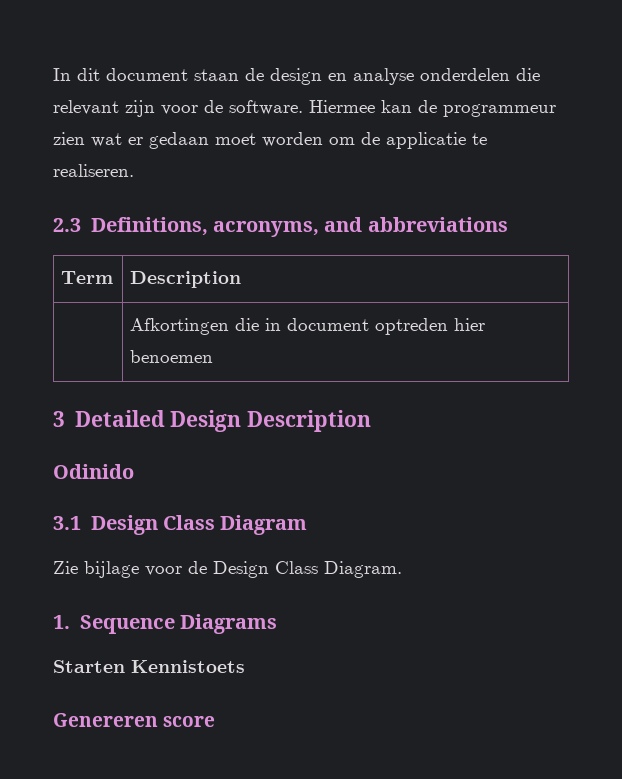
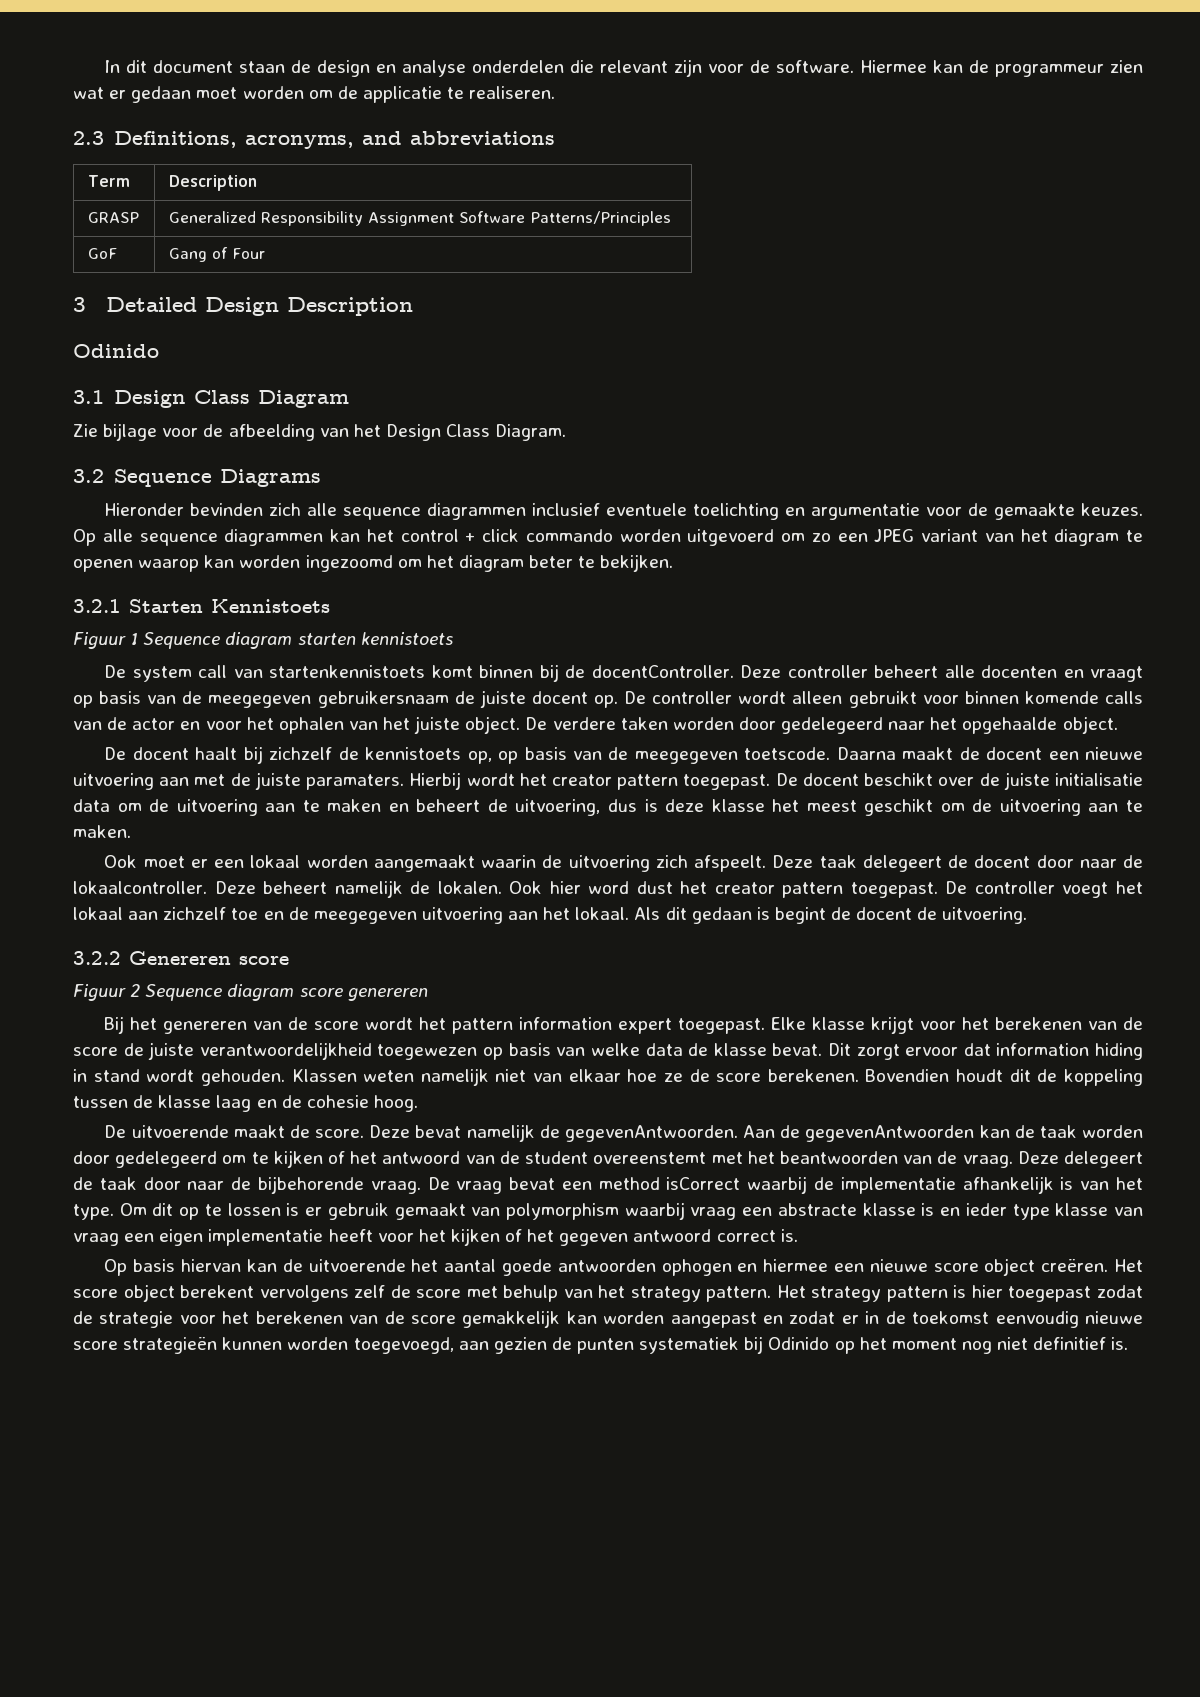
- | Afkortingen die in document optreden hier benoemen
+ GRASP | Generalized Responsibility Assignment Software Patterns/Principles
+ GoF | Gang of Four
- Zie bijlage voor de Design Class Diagram.
+ Zie bijlage voor de afbeelding van het Design Class Diagram.
- 1. Sequence Diagrams
+ 3.2 Sequence Diagrams
- Starten Kennistoets
- Genereren score
+ Hieronder bevinden zich alle sequence diagrammen inclusief eventuele toelichting en argumentatie voor de gemaakte keuzes. Op alle sequence diagrammen kan het control + click commando worden uitgevoerd om zo een JPEG variant van het diagram te openen waarop kan worden ingezoomd om het diagram beter te bekijken.
+ 3.2.1 Starten Kennistoets
+ Figuur 1 Sequence diagram starten kennistoets
+ De system call van startenkennistoets komt binnen bij de docentController. Deze controller beheert alle docenten en vraagt op basis van de meegegeven gebruikersnaam de juiste docent op. De controller wordt alleen gebruikt voor binnen komende calls van de actor en voor het ophalen van het juiste object. De verdere taken worden door gedelegeerd naar het opgehaalde object.
+ De docent haalt bij zichzelf de kennistoets op, op basis van de meegegeven toetscode. Daarna maakt de docent een nieuwe uitvoering aan met de juiste paramaters. Hierbij wordt het creator pattern toegepast. De docent beschikt over de juiste initialisatie data om de uitvoering aan te maken en beheert de uitvoering, dus is deze klasse het meest geschikt om de uitvoering aan te maken.
+ Ook moet er een lokaal worden aangemaakt waarin de uitvoering zich afspeelt. Deze taak delegeert de docent door naar de lokaalcontroller. Deze beheert namelijk de lokalen. Ook hier word dust het creator pattern toegepast. De controller voegt het lokaal aan zichzelf toe en de meegegeven uitvoering aan het lokaal. Als dit gedaan is begint de docent de uitvoering.
+ 3.2.2 Genereren score
+ Figuur 2 Sequence diagram score genereren
+ Bij het genereren van de score wordt het pattern information expert toegepast. Elke klasse krijgt voor het berekenen van de score de juiste verantwoordelijkheid toegewezen op basis van welke data de klasse bevat. Dit zorgt ervoor dat information hiding in stand wordt gehouden. Klassen weten namelijk niet van elkaar hoe ze de score berekenen. Bovendien houdt dit de koppeling tussen de klasse laag en de cohesie hoog.
+ De uitvoerende maakt de score. Deze bevat namelijk de gegevenAntwoorden. Aan de gegevenAntwoorden kan de taak worden door gedelegeerd om te kijken of het antwoord van de student overeenstemt met het beantwoorden van de vraag. Deze delegeert de taak door naar de bijbehorende vraag. De vraag bevat een method isCorrect waarbij de implementatie afhankelijk is van het type. Om dit op te lossen is er gebruik gemaakt van polymorphism waarbij vraag een abstracte klasse is en ieder type klasse van vraag een eigen implementatie heeft voor het kijken of het gegeven antwoord correct is.
+ Op basis hiervan kan de uitvoerende het aantal goede antwoorden ophogen en hiermee een nieuwe score object creëren. Het score object berekent vervolgens zelf de score met behulp van het strategy pattern. Het strategy pattern is hier toegepast zodat de strategie voor het berekenen van de score gemakkelijk kan worden aangepast en zodat er in de toekomst eenvoudig nieuwe score strategieën kunnen worden toegevoegd, aan gezien de punten systematiek bij Odinido op het moment nog niet definitief is.

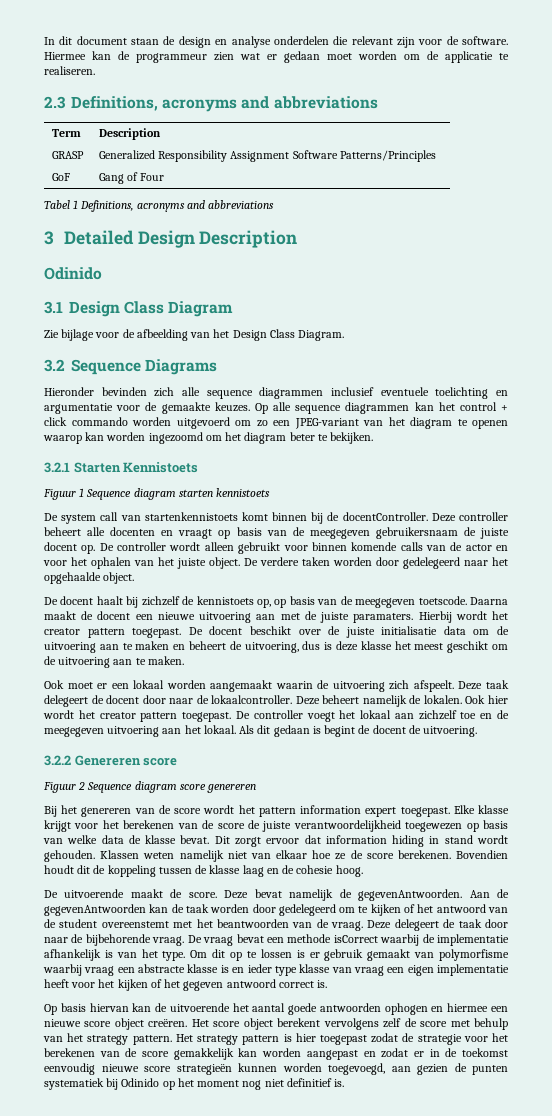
- 2.3 Definitions, acronyms, and abbreviations
+ 2.3 Definitions, acronyms and abbreviations
+ Tabel 1 Definitions, acronyms and abbreviations
- Op alle sequence diagrammen kan het control + click commando worden uitgevoerd om zo een JPEG variant van het diagram te openen waarop kan worden ingezoomd om het diagram beter te bekijken.
+ Op alle sequence diagrammen kan het control + click commando worden uitgevoerd om zo een JPEG-variant van het diagram te openen waarop kan worden ingezoomd om het diagram beter te bekijken.
- Ook hier word dust het creator pattern toegepast.
+ Ook hier wordt het creator pattern toegepast.
- De vraag bevat een method isCorrect waarbij de implementatie afhankelijk is van het type.
+ De vraag bevat een methode isCorrect waarbij de implementatie afhankelijk is van het type.
- Om dit op te lossen is er gebruik gemaakt van polymorphism waarbij vraag een abstracte klasse is en ieder type klasse van vraag een eigen implementatie heeft voor het kijken of het gegeven antwoord correct is.
+ Om dit op te lossen is er gebruik gemaakt van polymorfisme waarbij vraag een abstracte klasse is en ieder type klasse van vraag een eigen implementatie heeft voor het kijken of het gegeven antwoord correct is.

